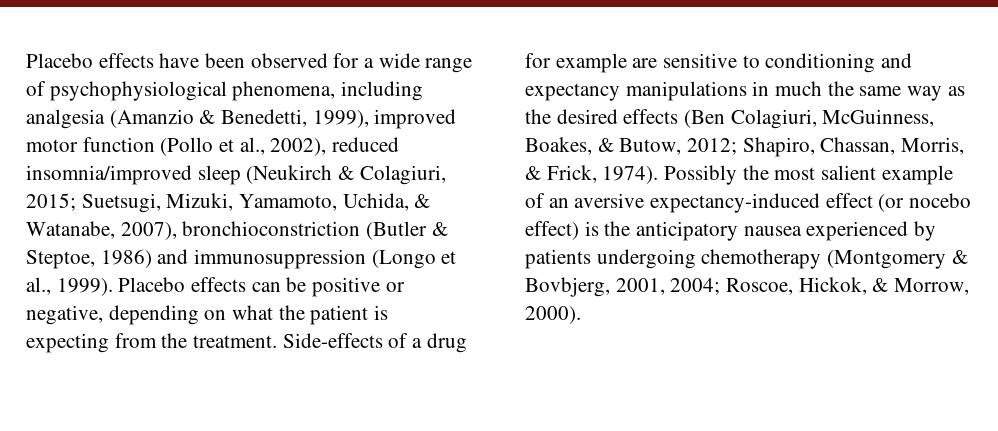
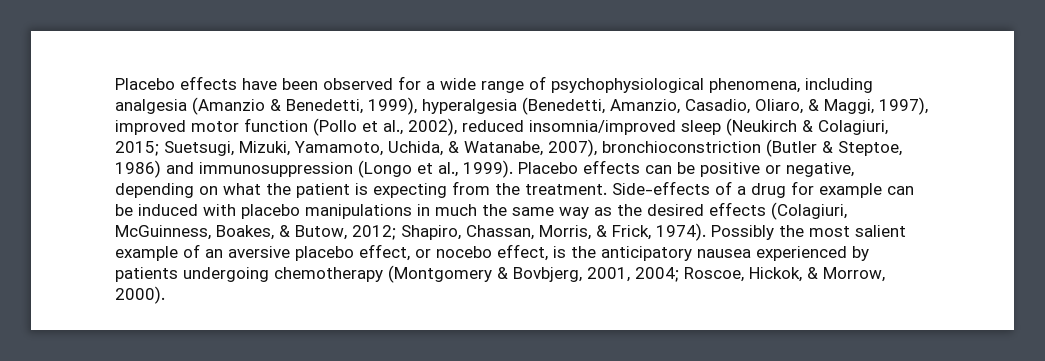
- Placebo effects have been observed for a wide range of psychophysiological phenomena, including analgesia (Amanzio & Benedetti, 1999), improved motor function (Pollo et al., 2002), reduced insomnia/improved sleep (Neukirch & Colagiuri, 2015; Suetsugi, Mizuki, Yamamoto, Uchida, & Watanabe, 2007), bronchioconstriction (Butler & Steptoe, 1986) and immunosuppression (Longo et al., 1999).
+ Placebo effects have been observed for a wide range of psychophysiological phenomena, including analgesia (Amanzio & Benedetti, 1999), hyperalgesia (Benedetti, Amanzio, Casadio, Oliaro, & Maggi, 1997), improved motor function (Pollo et al., 2002), reduced insomnia/improved sleep (Neukirch & Colagiuri, 2015; Suetsugi, Mizuki, Yamamoto, Uchida, & Watanabe, 2007), bronchioconstriction (Butler & Steptoe, 1986) and immunosuppression (Longo et al., 1999).
- Side-effects of a drug for example are sensitive to conditioning and expectancy manipulations in much the same way as the desired effects (Ben Colagiuri, McGuinness, Boakes, & Butow, 2012; Shapiro, Chassan, Morris, & Frick, 1974).
+ Side-effects of a drug for example can be induced with placebo manipulations in much the same way as the desired effects (Colagiuri, McGuinness, Boakes, & Butow, 2012; Shapiro, Chassan, Morris, & Frick, 1974).
- Possibly the most salient example of an aversive expectancy-induced effect (or nocebo effect) is the anticipatory nausea experienced by patients undergoing chemotherapy (Montgomery & Bovbjerg, 2001, 2004; Roscoe, Hickok, & Morrow, 2000).
+ Possibly the most salient example of an aversive placebo effect, or nocebo effect, is the anticipatory nausea experienced by patients undergoing chemotherapy (Montgomery & Bovbjerg, 2001, 2004; Roscoe, Hickok, & Morrow, 2000).

